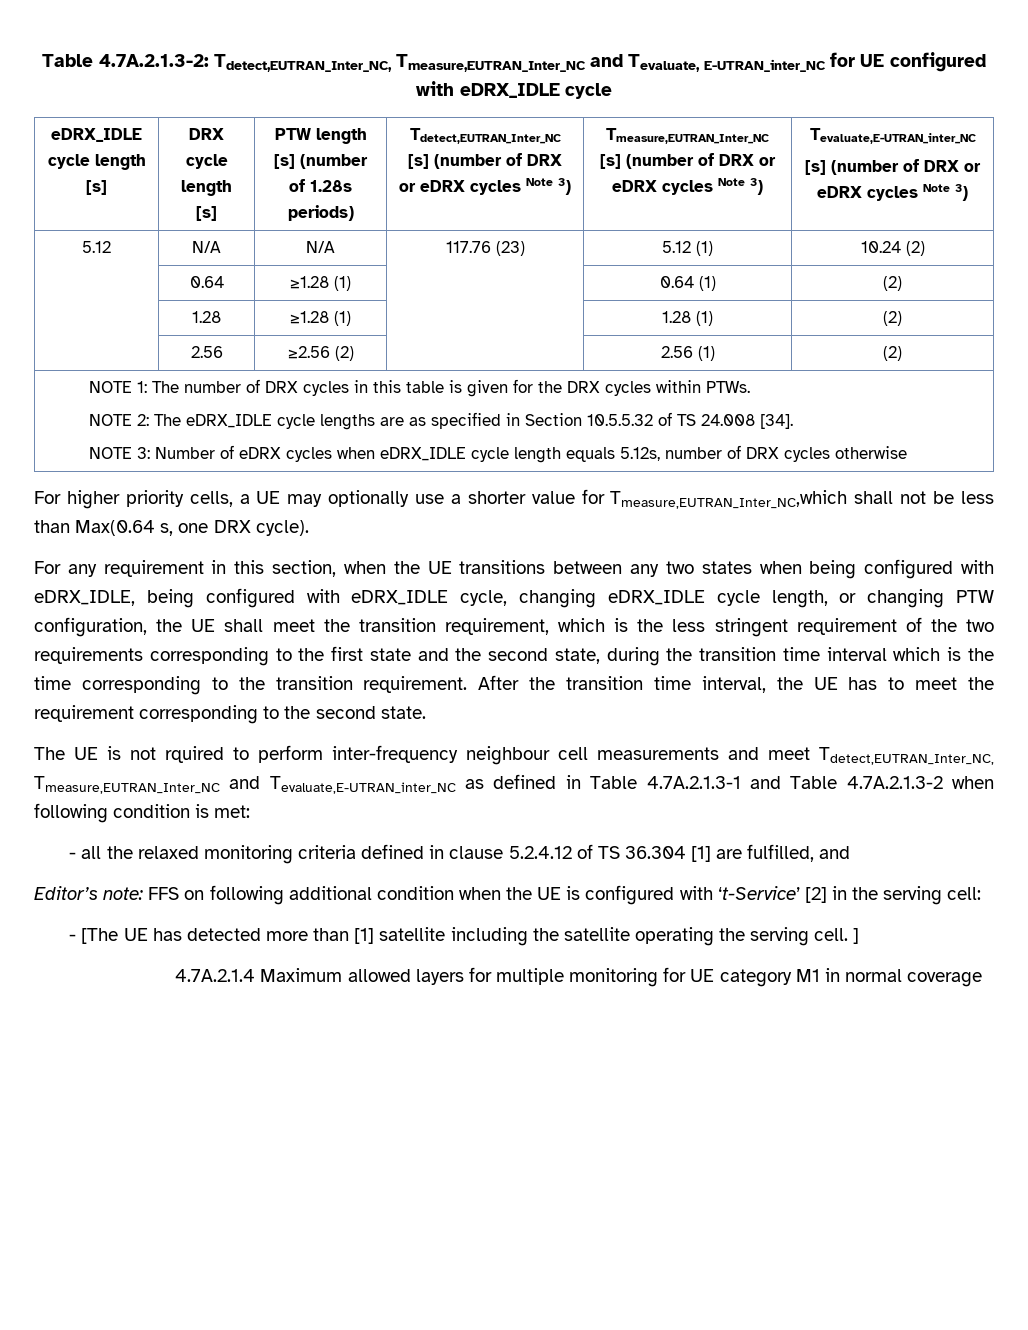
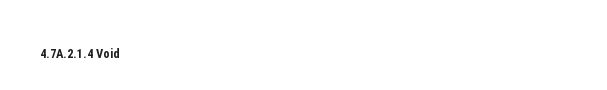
- Table 4.7A.2.1.3-2: Tdetect,EUTRAN_Inter_NC, Tmeasure,EUTRAN_Inter_NC and Tevaluate, E-UTRAN_inter_NC for UE configured with eDRX_IDLE cycle
- eDRX_IDLE cycle length [s] | DRX cycle length [s] | PTW length [s] (number of 1.28s periods) | Tdetect,EUTRAN_Inter_NC [s] (number of DRX or eDRX cycles Note 3) | Tmeasure,EUTRAN_Inter_NC [s] (number of DRX or eDRX cycles Note 3) | Tevaluate,E-UTRAN_inter_NC
- [s] (number of DRX or eDRX cycles Note 3)
- 5.12 | N/A | N/A | 117.76 (23) | 5.12 (1) | 10.24 (2)
- | 0.64 | ≥1.28 (1) | | 0.64 (1) | (2)
- | 1.28 | ≥1.28 (1) | | 1.28 (1) | (2)
- | 2.56 | ≥2.56 (2) | | 2.56 (1) | (2)
- NOTE 1: The number of DRX cycles in this table is given for the DRX cycles within PTWs.
- NOTE 2: The eDRX_IDLE cycle lengths are as specified in Section 10.5.5.32 of TS 24.008 [34].
- NOTE 3: Number of eDRX cycles when eDRX_IDLE cycle length equals 5.12s, number of DRX cycles otherwise
- For higher priority cells, a UE may optionally use a shorter value for Tmeasure,EUTRAN_Inter_NC,which shall not be less than Max(0.64 s, one DRX cycle).
- For any requirement in this section, when the UE transitions between any two states when being configured with eDRX_IDLE, being configured with eDRX_IDLE cycle, changing eDRX_IDLE cycle length, or changing PTW configuration, the UE shall meet the transition requirement, which is the less stringent requirement of the two requirements corresponding to the first state and the second state, during the transition time interval which is the time corresponding to the transition requirement. After the transition time interval, the UE has to meet the requirement corresponding to the second state.
- The UE is not rquired to perform inter-frequency neighbour cell measurements and meet Tdetect,EUTRAN_Inter_NC, Tmeasure,EUTRAN_Inter_NC and Tevaluate,E-UTRAN_inter_NC as defined in Table 4.7A.2.1.3-1 and Table 4.7A.2.1.3-2 when following condition is met:
- - all the relaxed monitoring criteria defined in clause 5.2.4.12 of TS 36.304 [1] are fulfilled, and
- Editor’s note: FFS on following additional condition when the UE is configured with ‘t-Service’ [2] in the serving cell:
- - [The UE has detected more than [1] satellite including the satellite operating the serving cell. ]
- 4.7A.2.1.4 Maximum allowed layers for multiple monitoring for UE category M1 in normal coverage
+ 4.7A.2.1.4 Void

